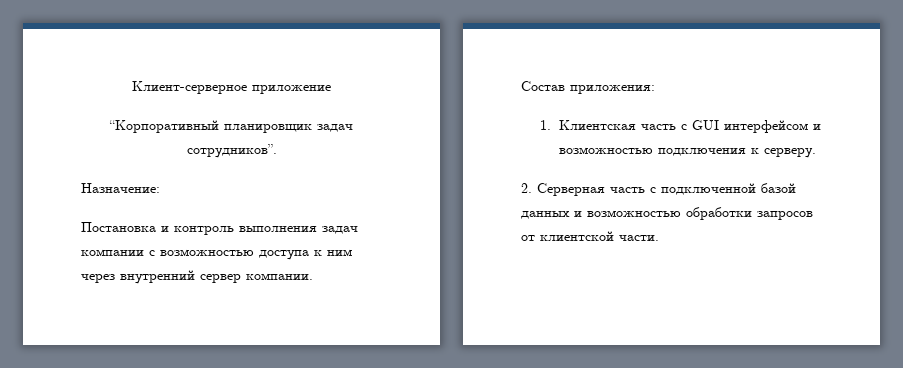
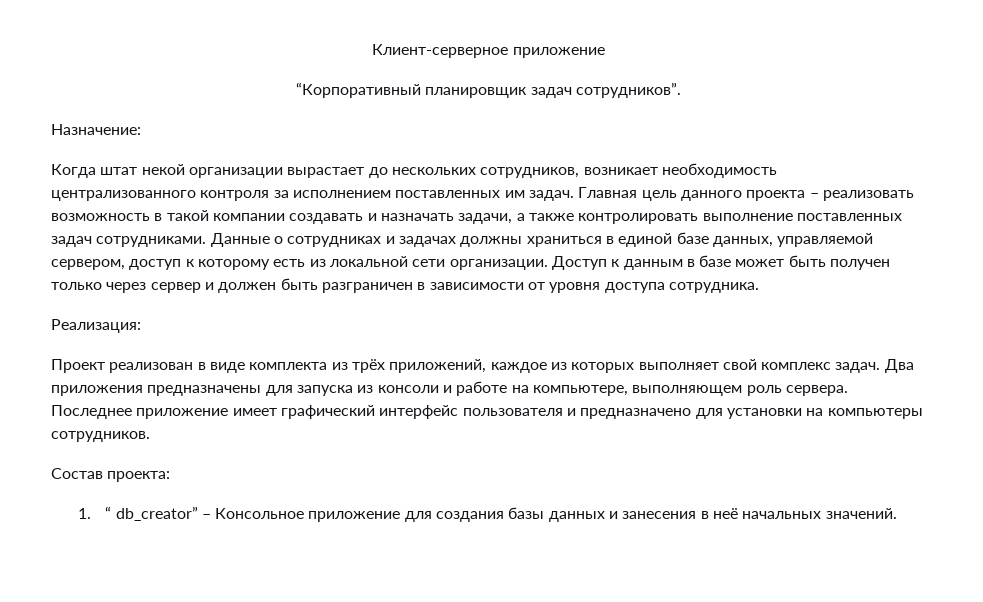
- Постановка и контроль выполнения задач компании с возможностью доступа к ним через внутренний сервер компании.
+ Когда штат некой организации вырастает до нескольких сотрудников, возникает необходимость централизованного контроля за исполнением поставленных им задач. Главная цель данного проекта – реализовать возможность в такой компании создавать и назначать задачи, а также контролировать выполнение поставленных задач сотрудниками. Данные о сотрудниках и задачах должны храниться в единой базе данных, управляемой сервером, доступ к которому есть из локальной сети организации. Доступ к данным в базе может быть получен только через сервер и должен быть разграничен в зависимости от уровня доступа сотрудника.
+ Реализация:
+ Проект реализован в виде комплекта из трёх приложений, каждое из которых выполняет свой комплекс задач. Два приложения предназначены для запуска из консоли и работе на компьютере, выполняющем роль сервера. Последнее приложение имеет графический интерфейс пользователя и предназначено для установки на компьютеры сотрудников.
- Состав приложения:
+ Состав проекта:
- 1. Клиентская часть с GUI интерфейсом и возможностью подключения к серверу.
- 2. Серверная часть с подключенной базой данных и возможностью обработки запросов от клиентской части.
+ 1. “ db_creator” – Консольное приложение для создания базы данных и занесения в неё начальных значений.

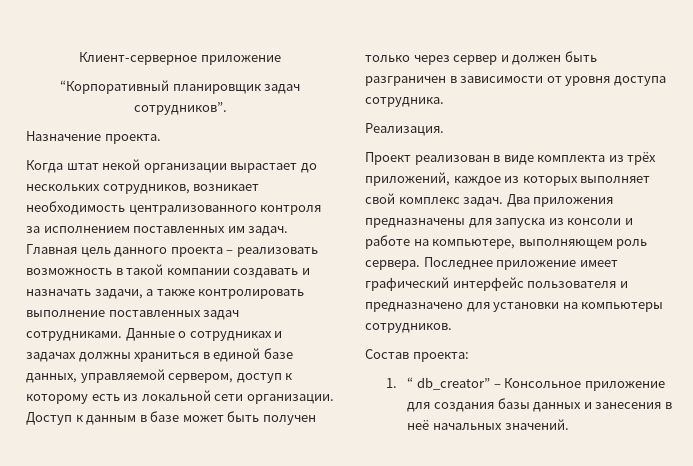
- Назначение:
+ Назначение проекта.
- Реализация:
+ Реализация.

